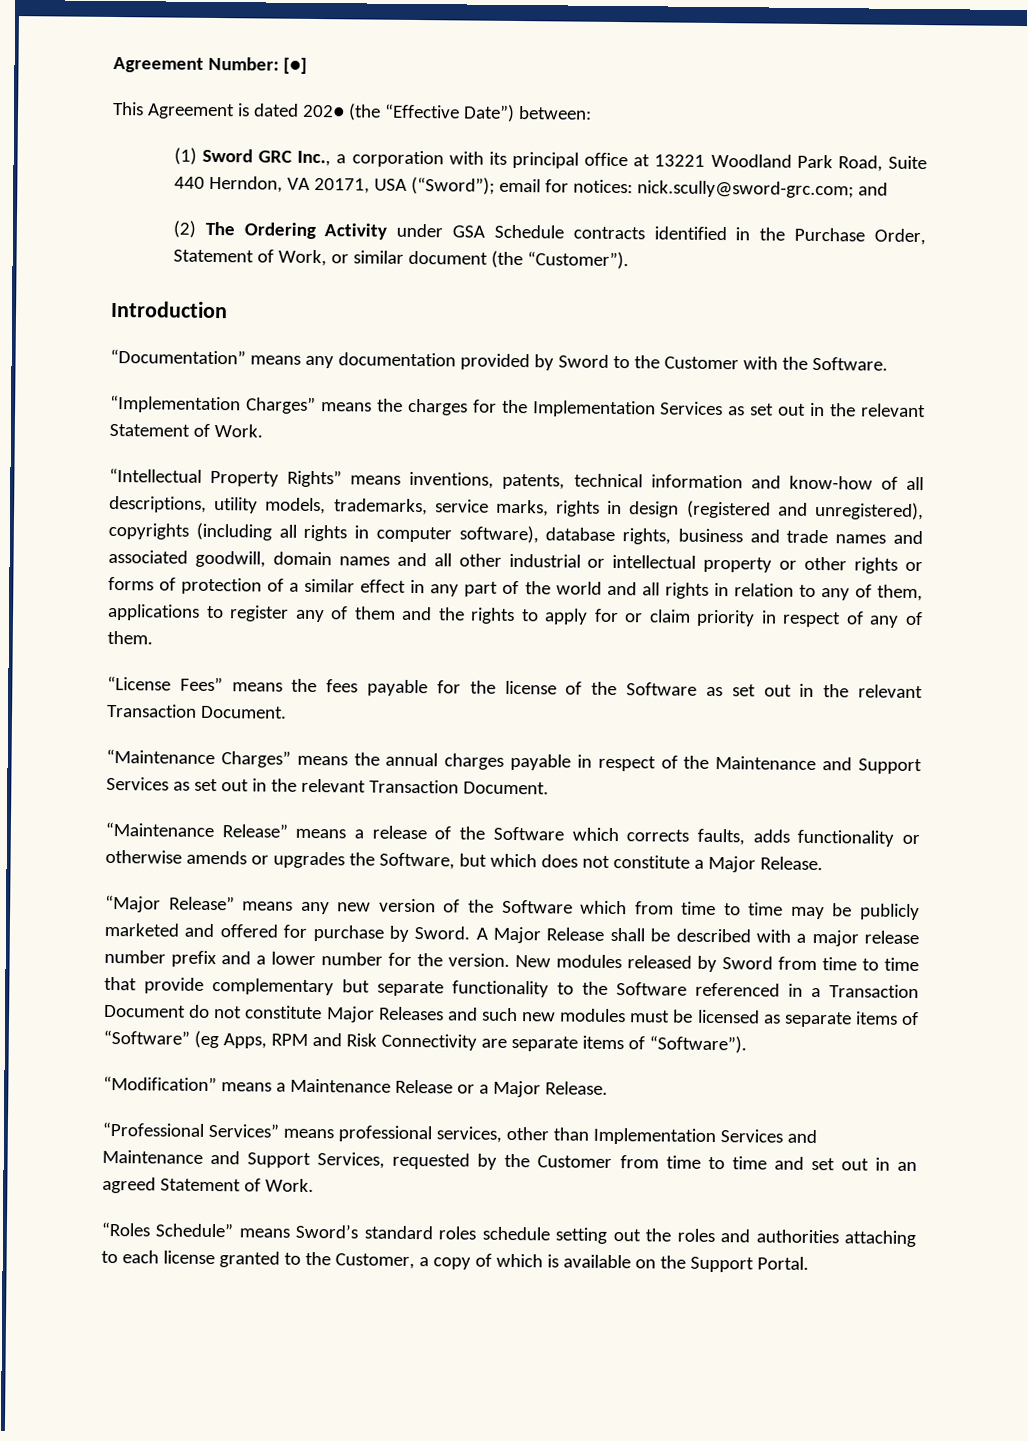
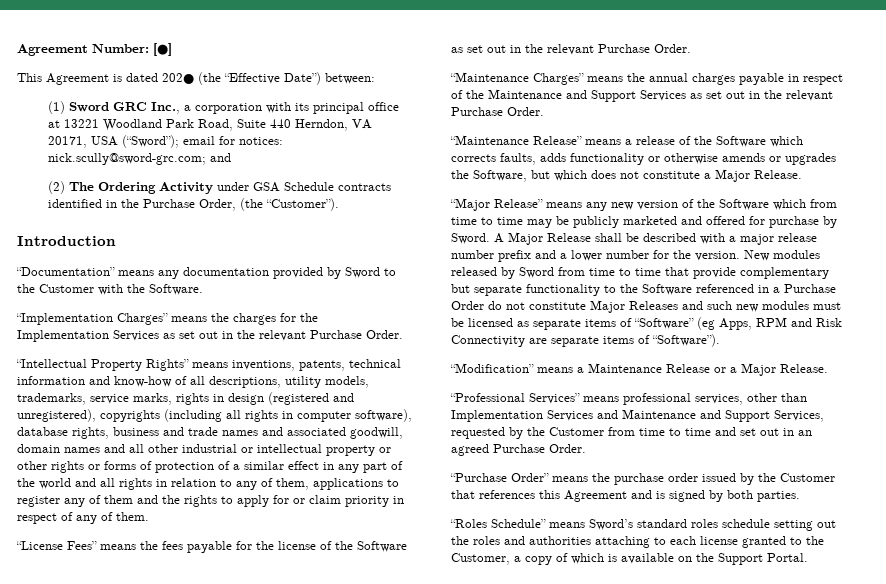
- (2) The Ordering Activity under GSA Schedule contracts identified in the Purchase Order, Statement of Work, or similar document (the “Customer”).
+ (2) The Ordering Activity under GSA Schedule contracts identified in the Purchase Order, (the “Customer”).
- “Implementation Charges” means the charges for the Implementation Services as set out in the relevant Statement of Work.
+ “Implementation Charges” means the charges for the Implementation Services as set out in the relevant Purchase Order.
- “License Fees” means the fees payable for the license of the Software as set out in the relevant Transaction Document.
+ “License Fees” means the fees payable for the license of the Software as set out in the relevant Purchase Order.
- “Maintenance Charges” means the annual charges payable in respect of the Maintenance and Support Services as set out in the relevant Transaction Document.
+ “Maintenance Charges” means the annual charges payable in respect of the Maintenance and Support Services as set out in the relevant Purchase Order.
- New modules released by Sword from time to time that provide complementary but separate functionality to the Software referenced in a Transaction Document do not constitute Major Releases and such new modules must be licensed as separate items of “Software” (eg Apps, RPM and Risk Connectivity are separate items of “Software”).
+ New modules released by Sword from time to time that provide complementary but separate functionality to the Software referenced in a Purchase Order do not constitute Major Releases and such new modules must be licensed as separate items of “Software” (eg Apps, RPM and Risk Connectivity are separate items of “Software”).
- “Professional Services” means professional services, other than Implementation Services and Maintenance and Support Services, requested by the Customer from time to time and set out in an agreed Statement of Work.
+ “Professional Services” means professional services, other than Implementation Services and Maintenance and Support Services, requested by the Customer from time to time and set out in an agreed Purchase Order.
+ “Purchase Order” means the purchase order issued by the Customer that references this Agreement and is signed by both parties.

